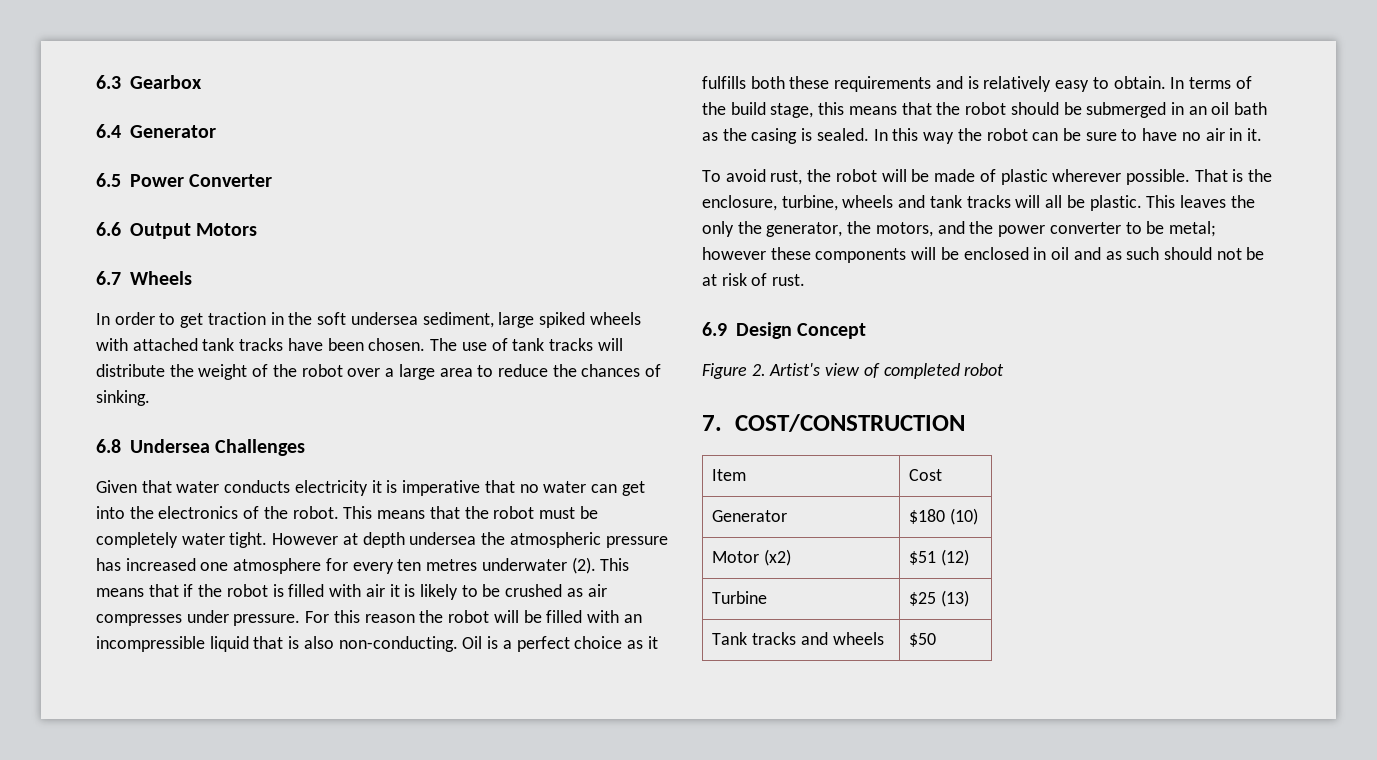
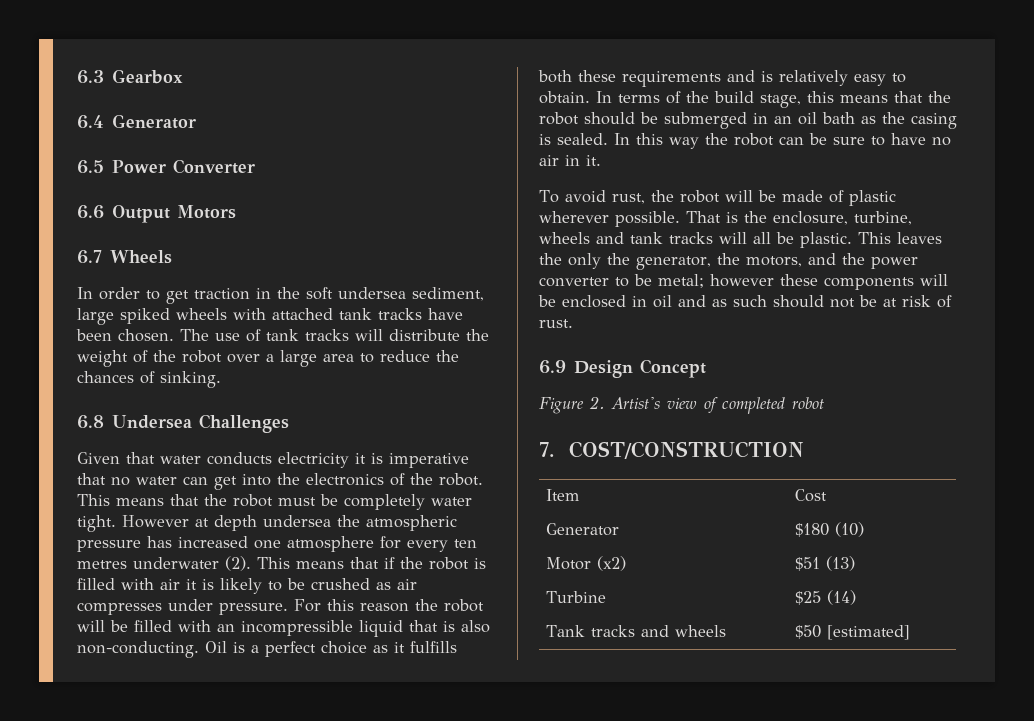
- Motor (x2) | $51 (12)
+ Motor (x2) | $51 (13)
- Turbine | $25 (13)
+ Turbine | $25 (14)
- Tank tracks and wheels | $50
+ Tank tracks and wheels | $50 [estimated]

